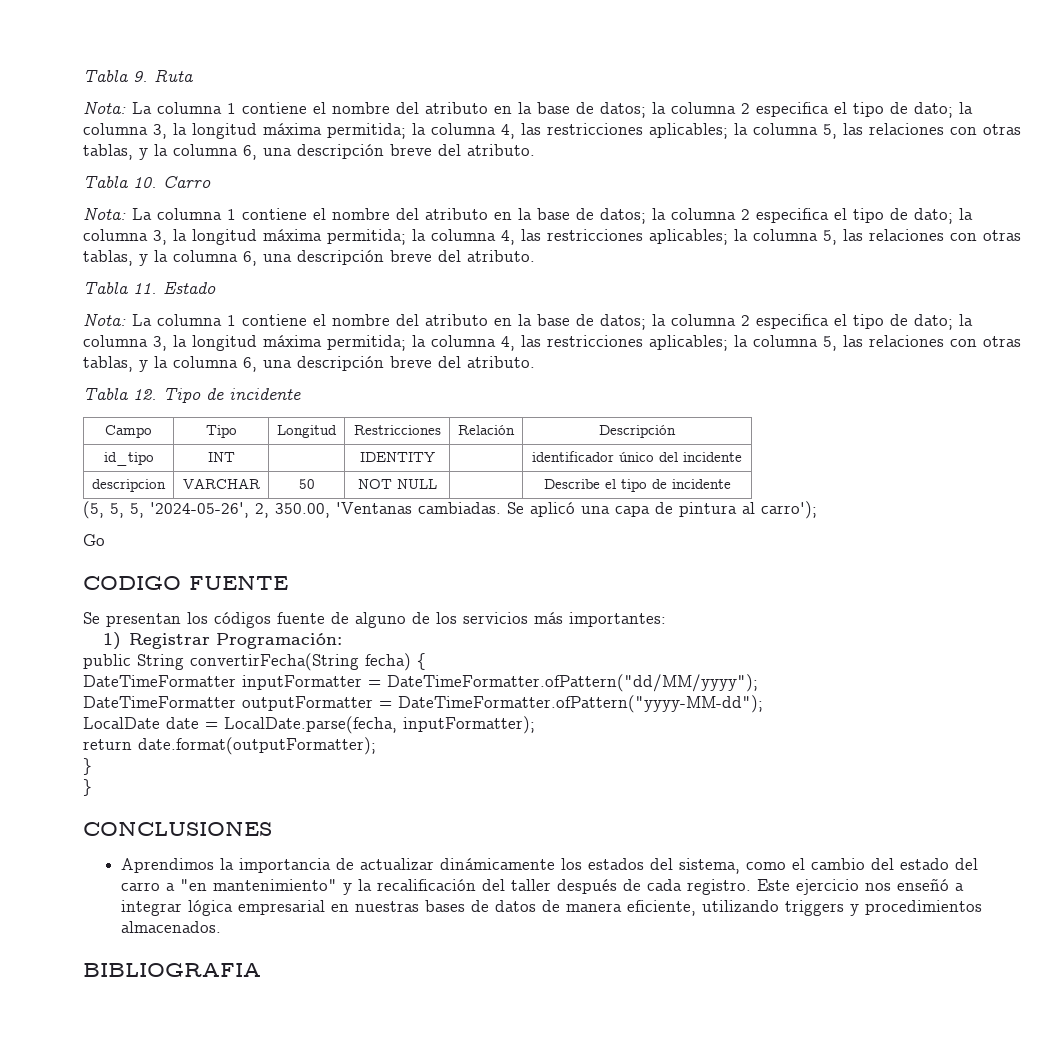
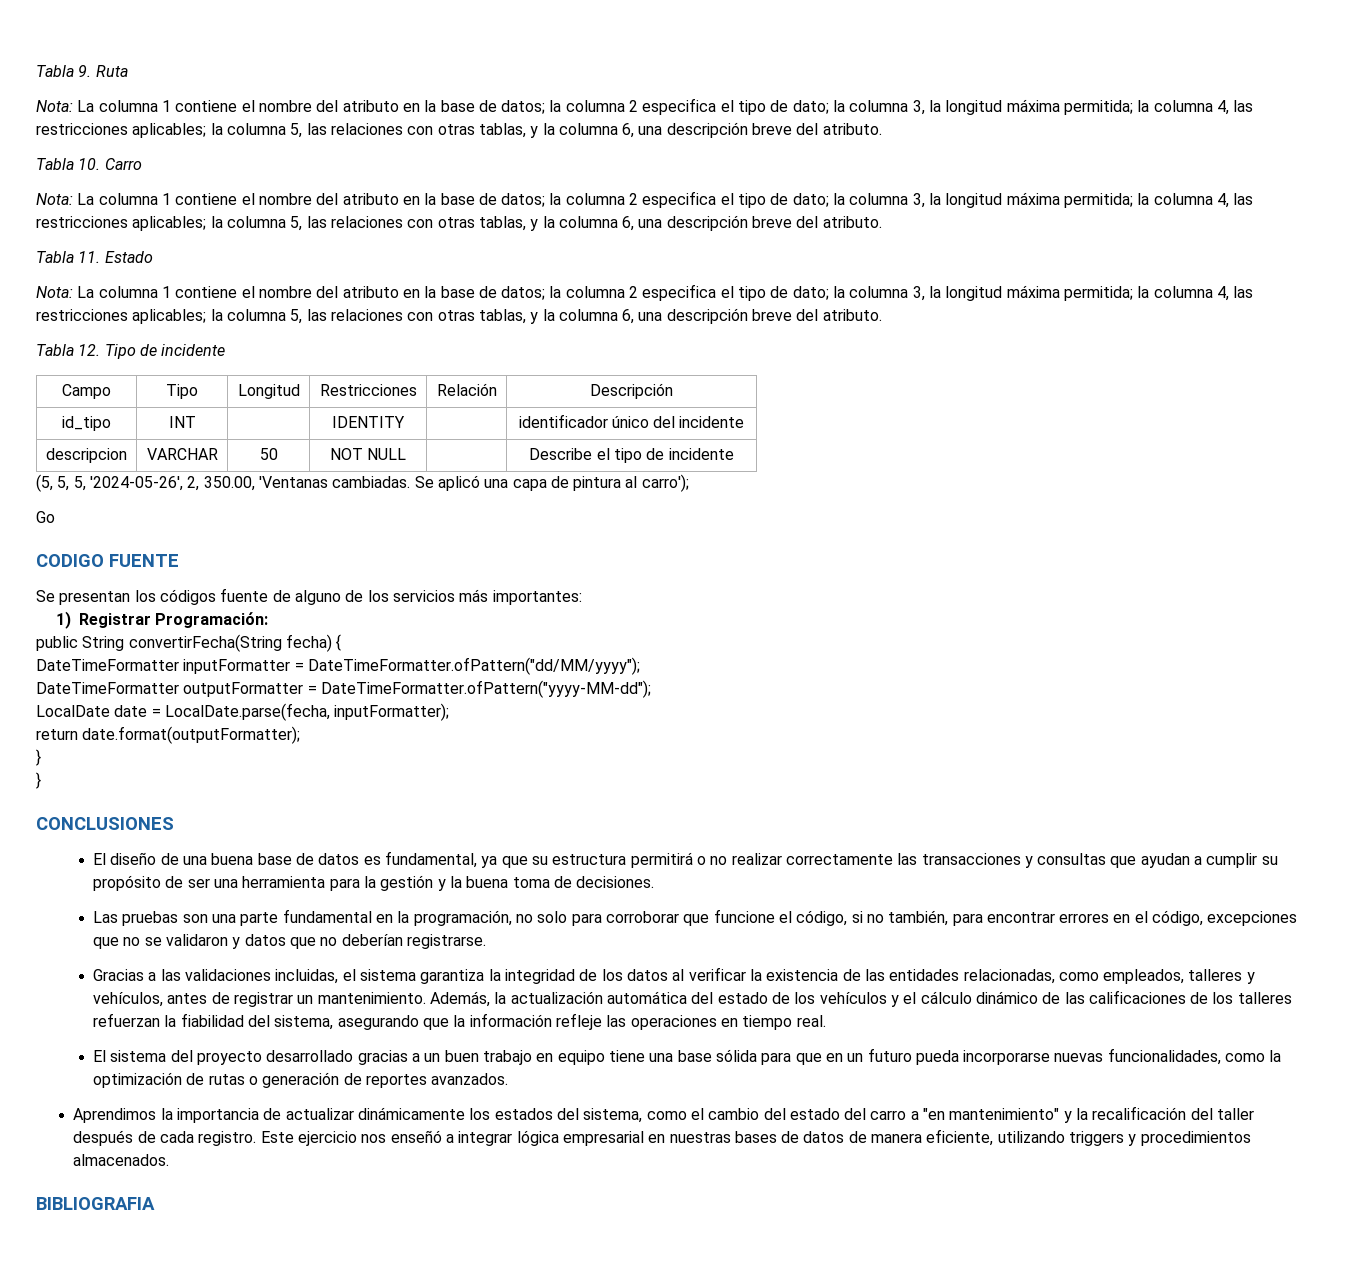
+ El diseño de una buena base de datos es fundamental, ya que su estructura permitirá o no realizar correctamente las transacciones y consultas que ayudan a cumplir su propósito de ser una herramienta para la gestión y la buena toma de decisiones.
+ Las pruebas son una parte fundamental en la programación, no solo para corroborar que funcione el código, si no también, para encontrar errores en el código, excepciones que no se validaron y datos que no deberían registrarse.
+ Gracias a las validaciones incluidas, el sistema garantiza la integridad de los datos al verificar la existencia de las entidades relacionadas, como empleados, talleres y vehículos, antes de registrar un mantenimiento. Además, la actualización automática del estado de los vehículos y el cálculo dinámico de las calificaciones de los talleres refuerzan la fiabilidad del sistema, asegurando que la información refleje las operaciones en tiempo real.
+ El sistema del proyecto desarrollado gracias a un buen trabajo en equipo tiene una base sólida para que en un futuro pueda incorporarse nuevas funcionalidades, como la optimización de rutas o generación de reportes avanzados.

